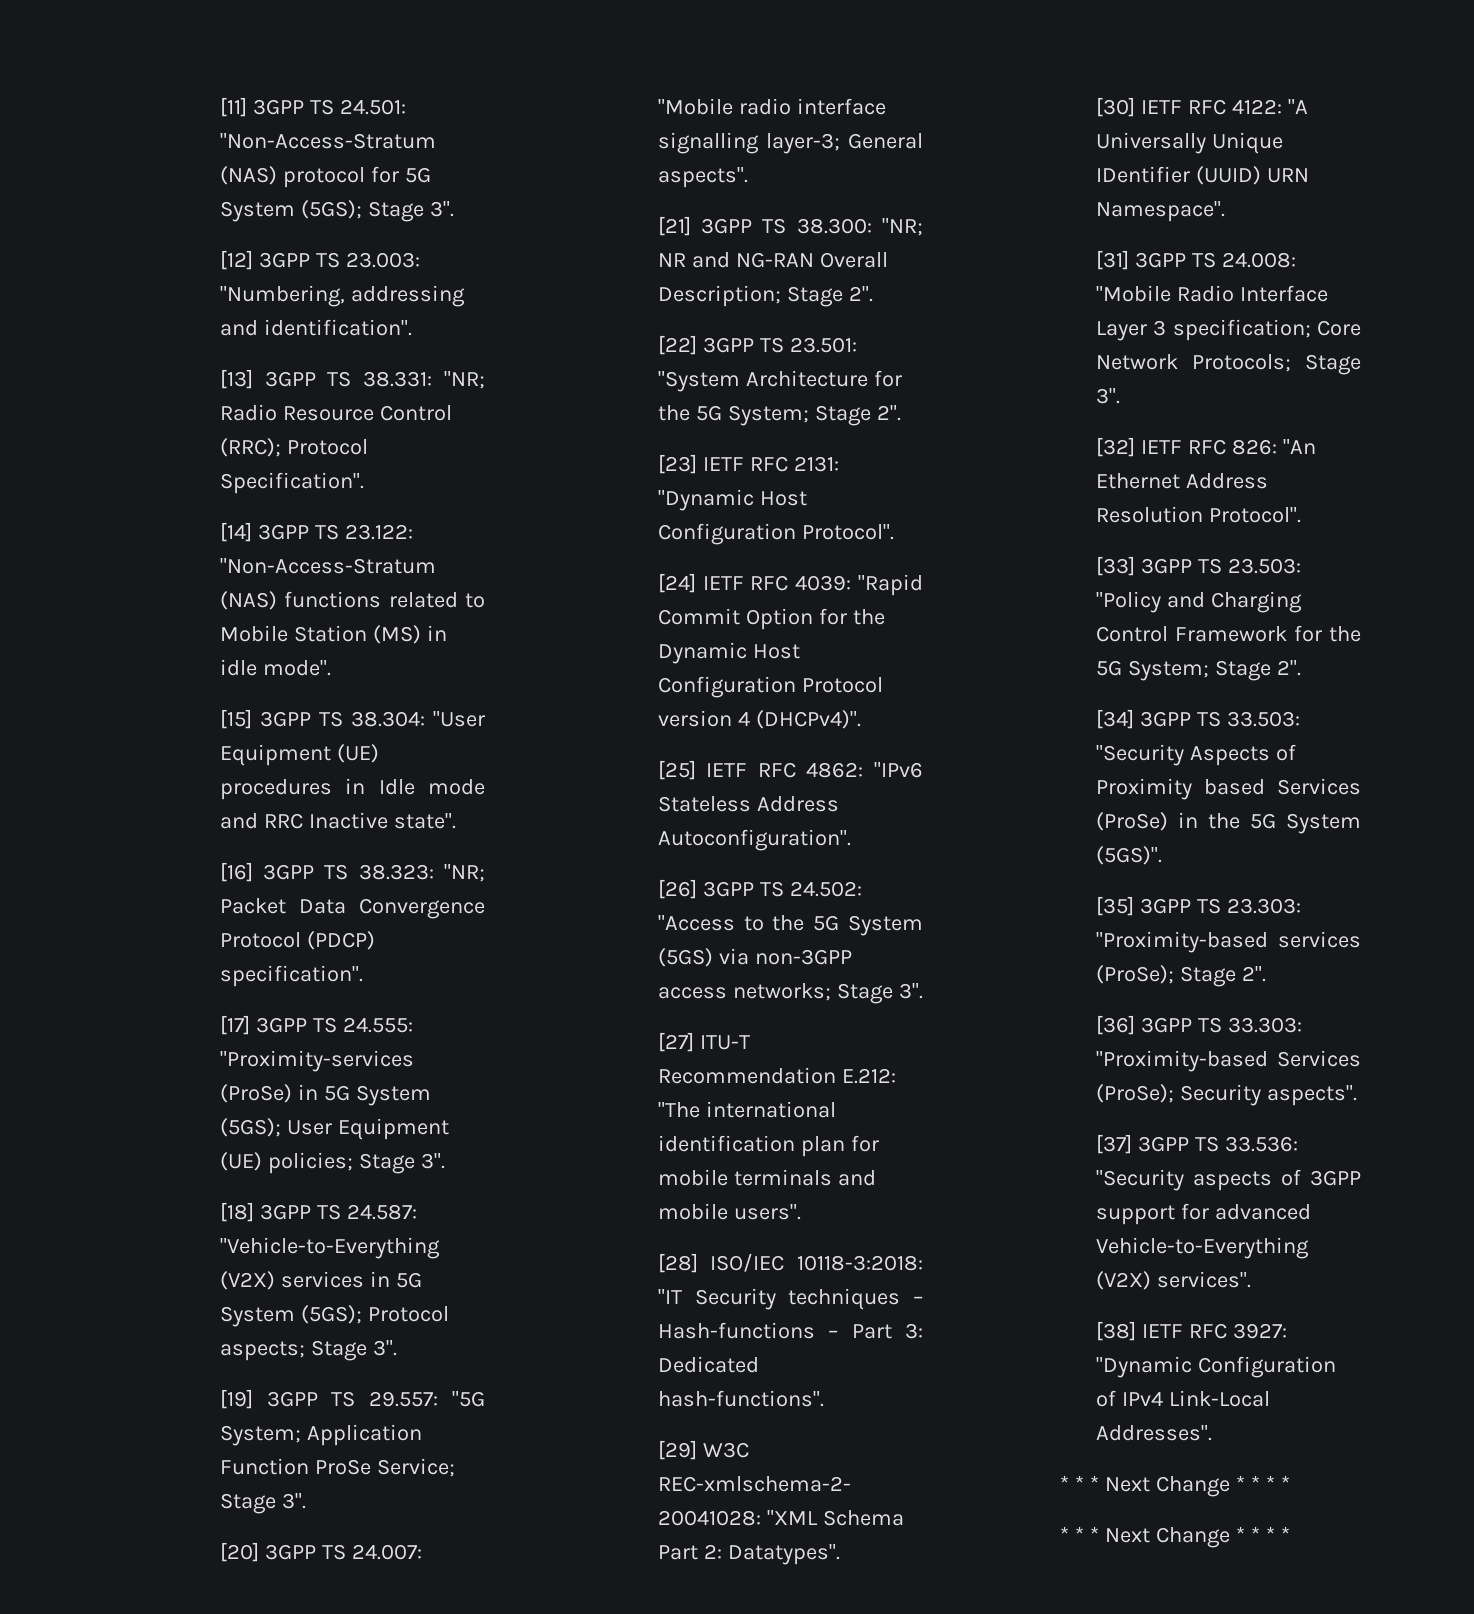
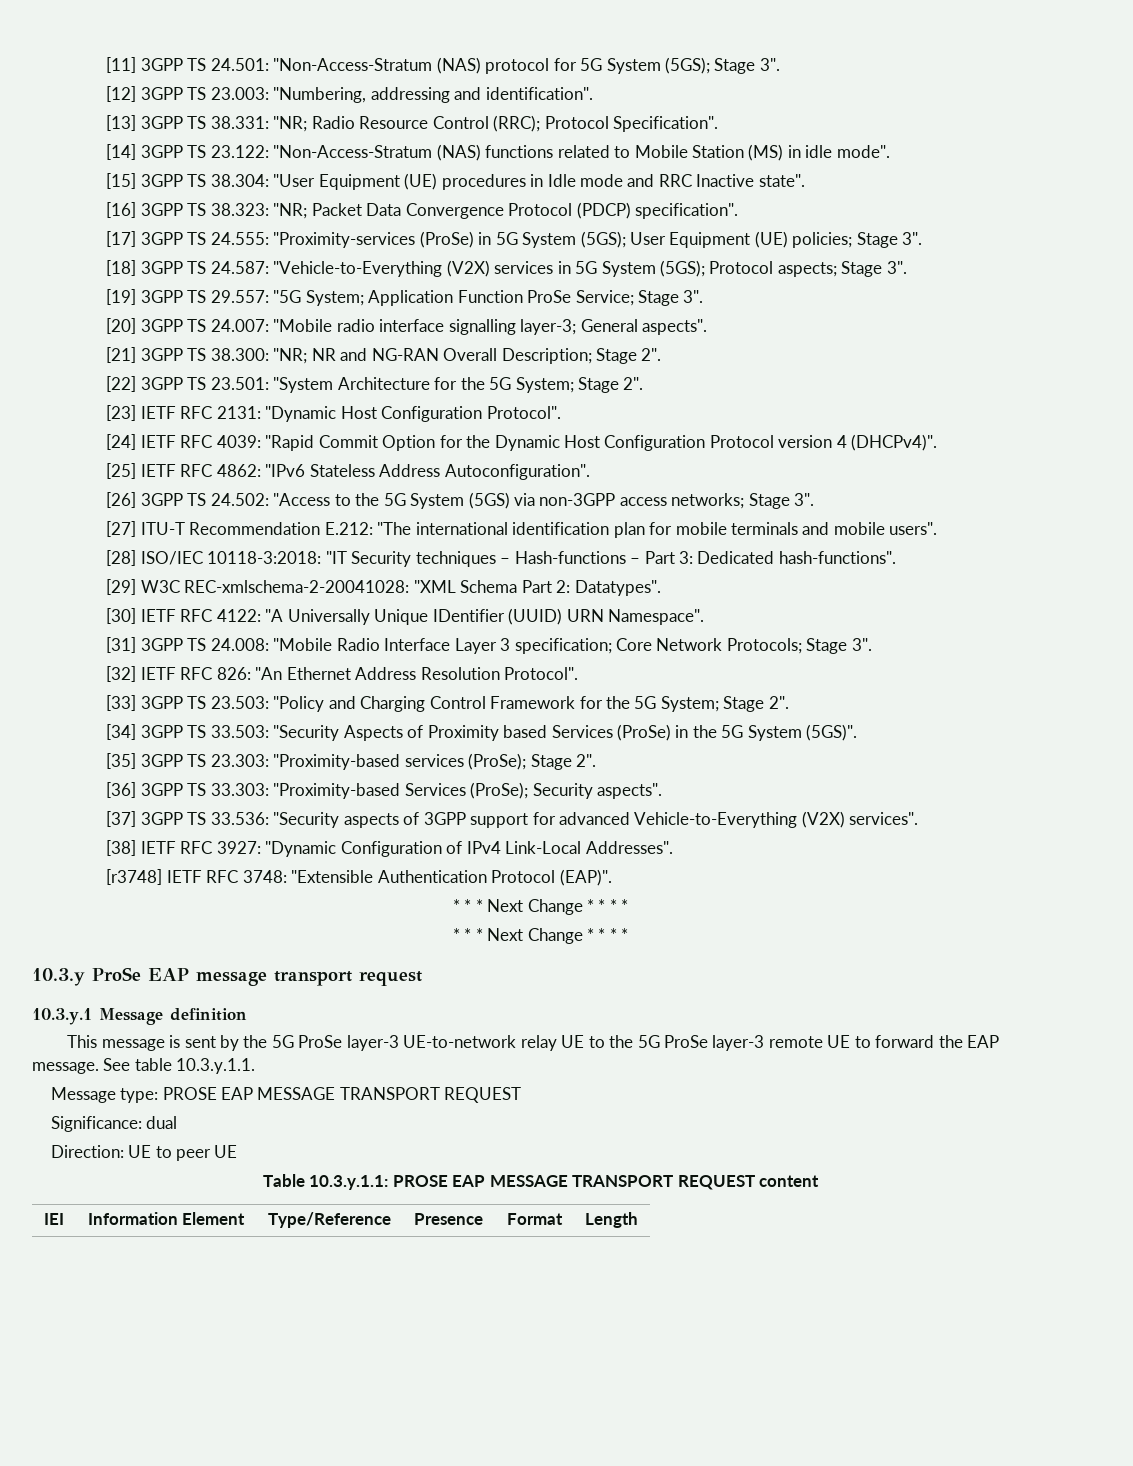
+ [r3748] IETF RFC 3748: "Extensible Authentication Protocol (EAP)".
+ 10.3.y ProSe EAP message transport request
+ 10.3.y.1 Message definition
+ This message is sent by the 5G ProSe layer-3 UE-to-network relay UE to the 5G ProSe layer-3 remote UE to forward the EAP message. See table 10.3.y.1.1.
+ Message type: PROSE EAP MESSAGE TRANSPORT REQUEST
+ Significance: dual
+ Direction: UE to peer UE
+ Table 10.3.y.1.1: PROSE EAP MESSAGE TRANSPORT REQUEST content
+ IEI | Information Element | Type/Reference | Presence | Format | Length

